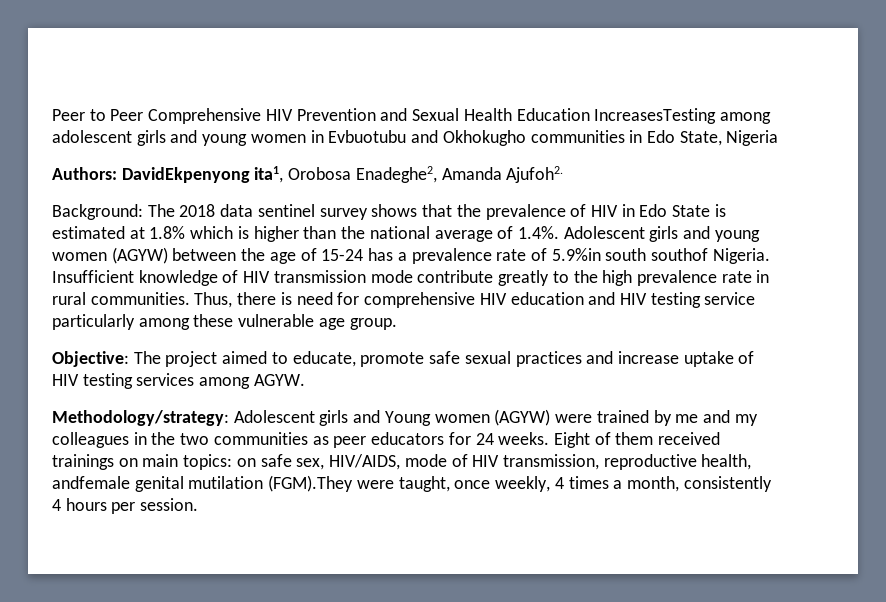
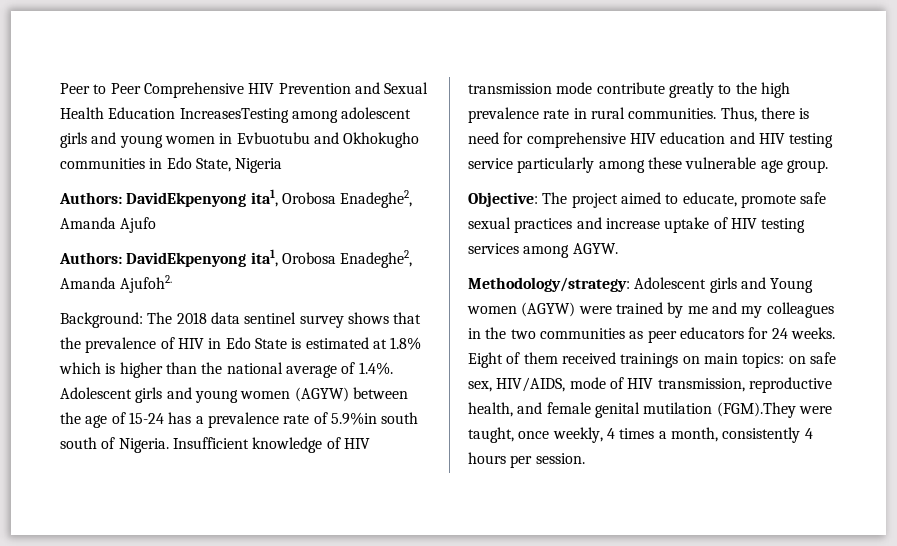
+ Authors: DavidEkpenyong ita1, Orobosa Enadeghe2, Amanda Ajufo
- Background: The 2018 data sentinel survey shows that the prevalence of HIV in Edo State is estimated at 1.8% which is higher than the national average of 1.4%. Adolescent girls and young women (AGYW) between the age of 15-24 has a prevalence rate of 5.9%in south southof Nigeria.
+ Background: The 2018 data sentinel survey shows that the prevalence of HIV in Edo State is estimated at 1.8% which is higher than the national average of 1.4%. Adolescent girls and young women (AGYW) between the age of 15-24 has a prevalence rate of 5.9%in south south of Nigeria.
- Eight of them received trainings on main topics: on safe sex, HIV/AIDS, mode of HIV transmission, reproductive health, andfemale genital mutilation (FGM).They were taught, once weekly, 4 times a month, consistently 4 hours per session.
+ Eight of them received trainings on main topics: on safe sex, HIV/AIDS, mode of HIV transmission, reproductive health, and female genital mutilation (FGM).They were taught, once weekly, 4 times a month, consistently 4 hours per session.

